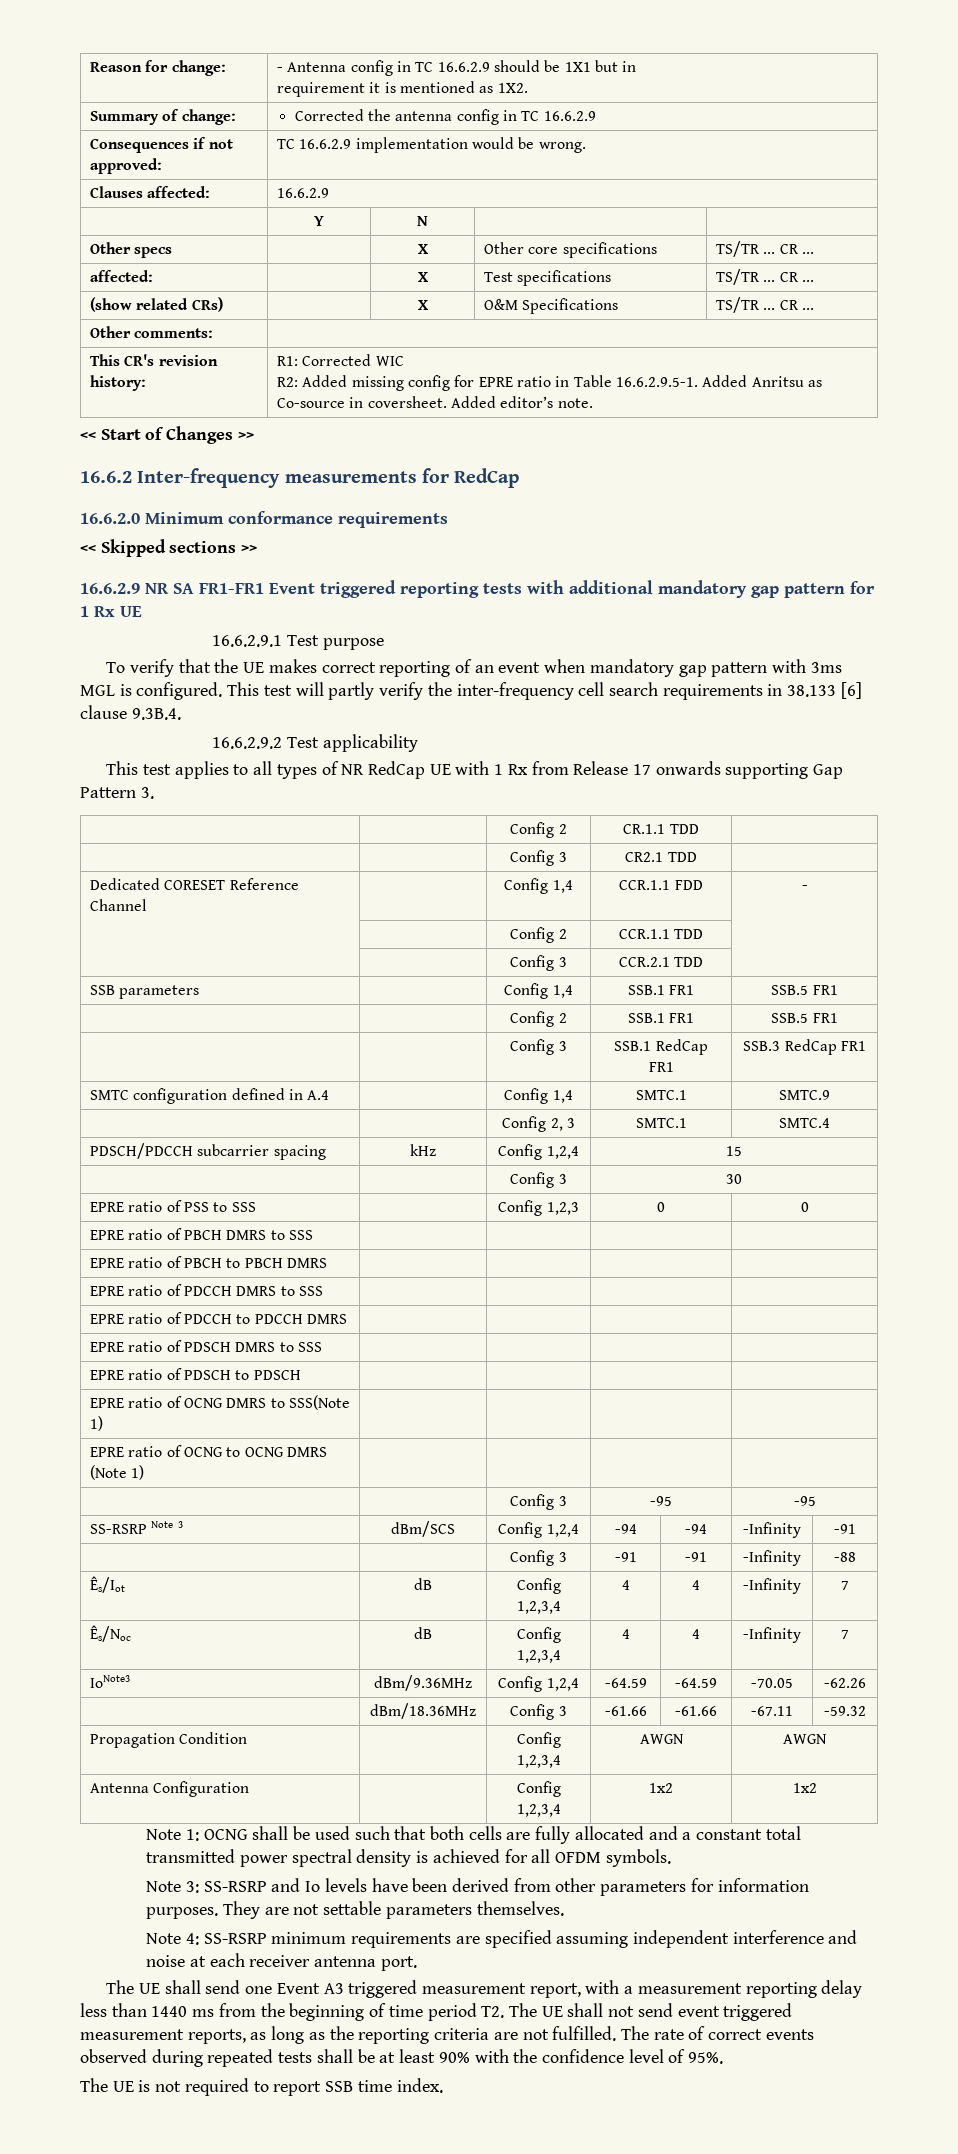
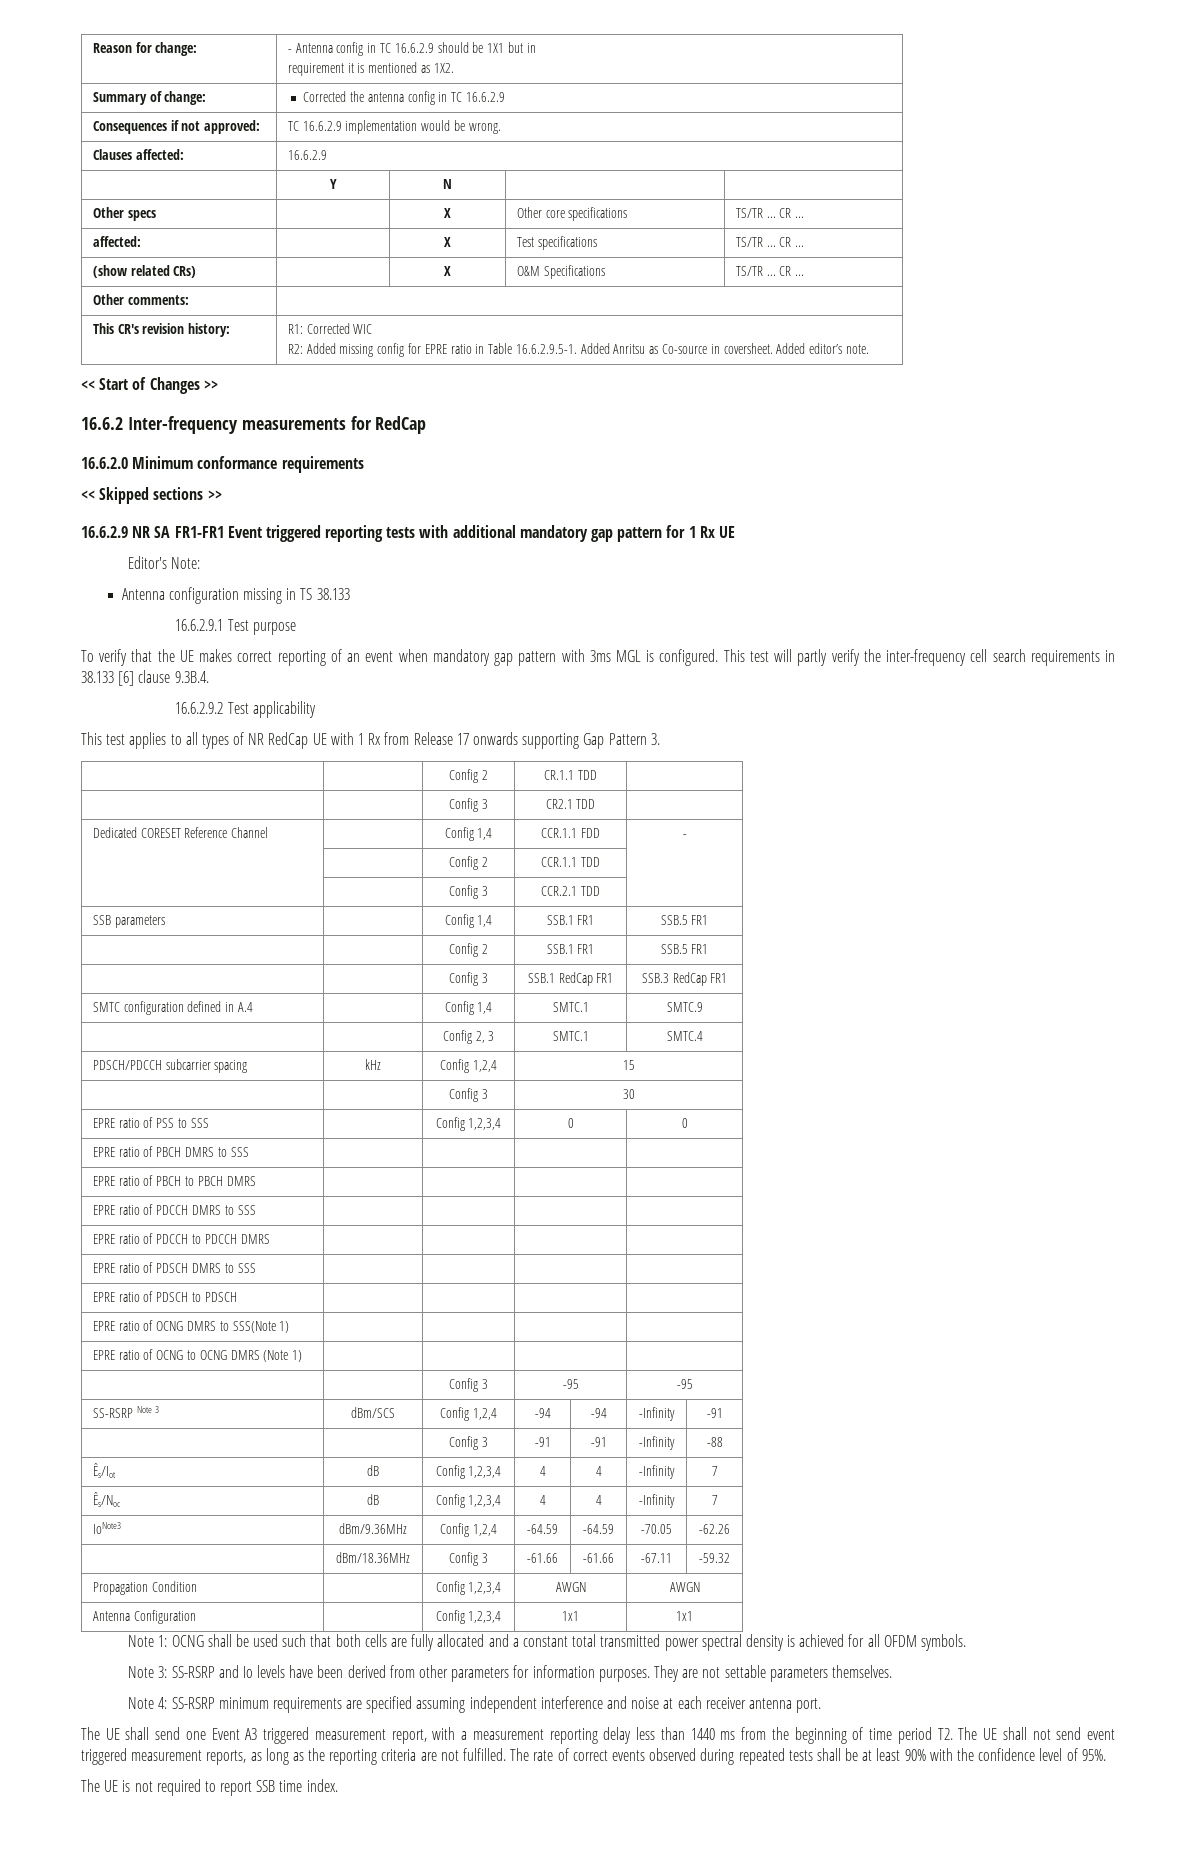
+ Editor's Note:
+ Antenna configuration missing in TS 38.133
- EPRE ratio of PSS to SSS | | Config 1,2,3 | 0 | 0
+ EPRE ratio of PSS to SSS | | Config 1,2,3,4 | 0 | 0
- Antenna Configuration | | Config 1,2,3,4 | 1x2 | 1x2
+ Antenna Configuration | | Config 1,2,3,4 | 1x1 | 1x1

